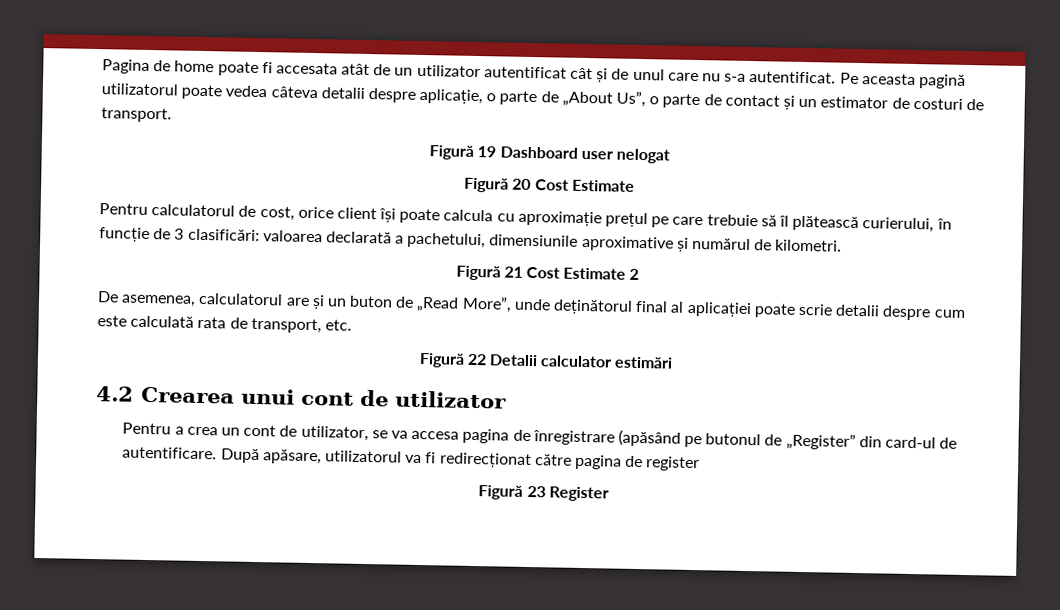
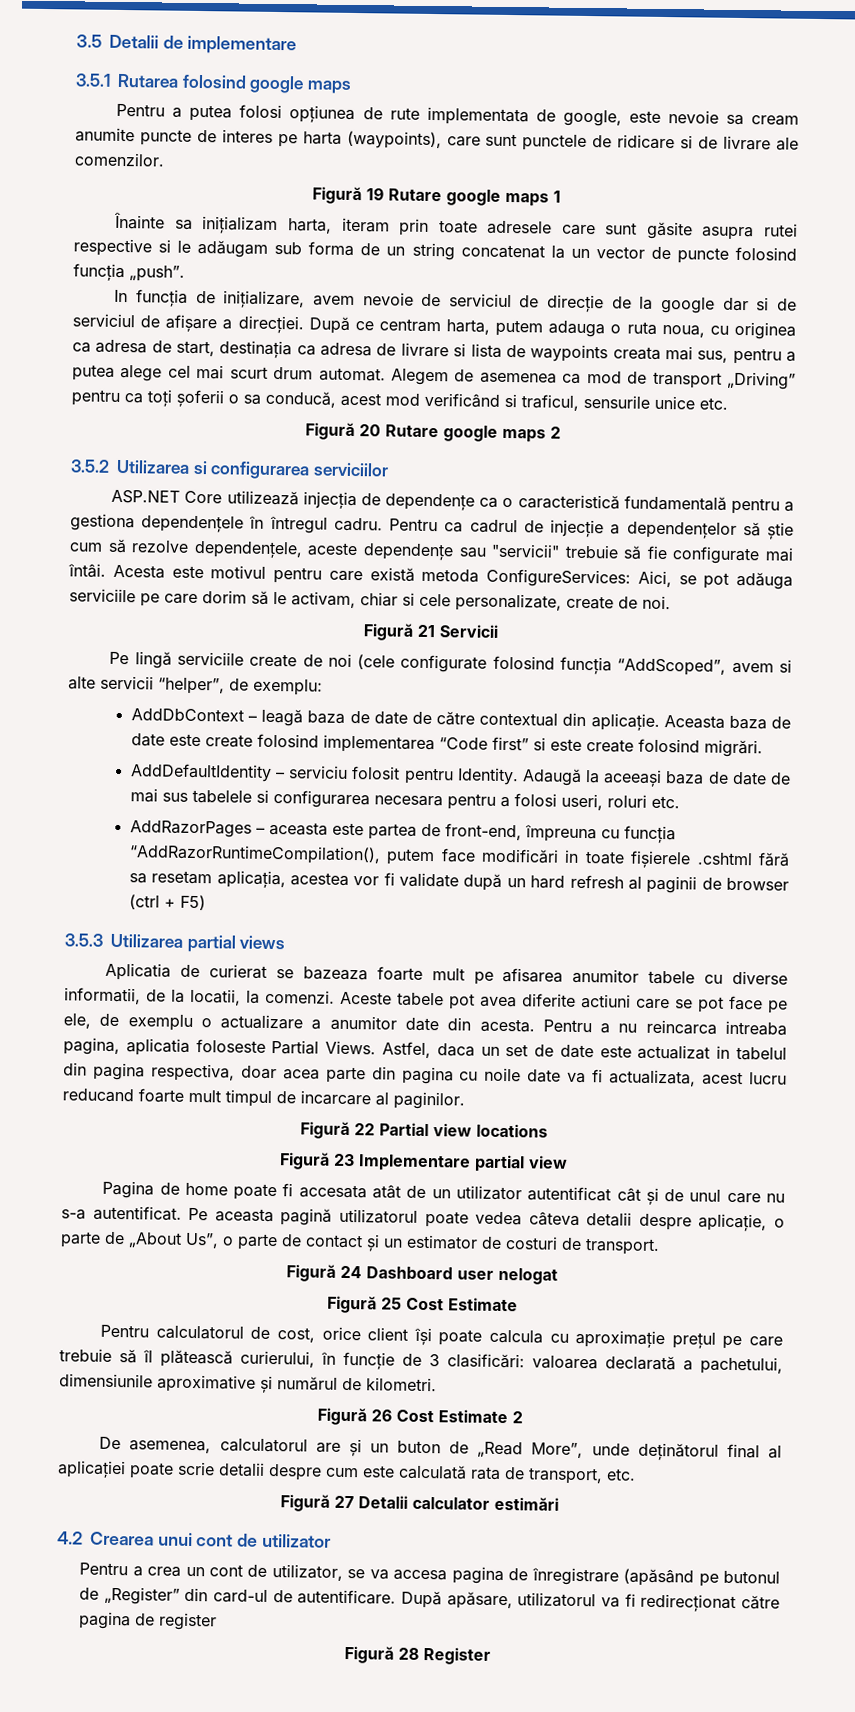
+ 3.5 Detalii de implementare
+ 3.5.1 Rutarea folosind google maps
+ Pentru a putea folosi opțiunea de rute implementata de google, este nevoie sa cream anumite puncte de interes pe harta (waypoints), care sunt punctele de ridicare si de livrare ale comenzilor.
+ Figură 19 Rutare google maps 1
+ Înainte sa inițializam harta, iteram prin toate adresele care sunt găsite asupra rutei respective si le adăugam sub forma de un string concatenat la un vector de puncte folosind funcția „push”.
+ In funcția de inițializare, avem nevoie de serviciul de direcție de la google dar si de serviciul de afișare a direcției. După ce centram harta, putem adauga o ruta noua, cu originea ca adresa de start, destinația ca adresa de livrare si lista de waypoints creata mai sus, pentru a putea alege cel mai scurt drum automat. Alegem de asemenea ca mod de transport „Driving” pentru ca toți șoferii o sa conducă, acest mod verificând si traficul, sensurile unice etc.
+ Figură 20 Rutare google maps 2
+ 3.5.2 Utilizarea si configurarea serviciilor
+ ASP.NET Core utilizează injecția de dependențe ca o caracteristică fundamentală pentru a gestiona dependențele în întregul cadru. Pentru ca cadrul de injecție a dependențelor să știe cum să rezolve dependențele, aceste dependențe sau "servicii" trebuie să fie configurate mai întâi. Acesta este motivul pentru care există metoda ConfigureServices: Aici, se pot adăuga serviciile pe care dorim să le activam, chiar si cele personalizate, create de noi.
+ Figură 21 Servicii
+ Pe lingă serviciile create de noi (cele configurate folosind funcția “AddScoped”, avem si alte servicii “helper”, de exemplu:
+ AddDbContext – leagă baza de date de către contextual din aplicație. Aceasta baza de date este create folosind implementarea “Code first” si este create folosind migrări.
+ AddDefaultIdentity – serviciu folosit pentru Identity. Adaugă la aceeași baza de date de mai sus tabelele si configurarea necesara pentru a folosi useri, roluri etc.
+ AddRazorPages – aceasta este partea de front-end, împreuna cu funcția “AddRazorRuntimeCompilation(), putem face modificări in toate fișierele .cshtml fără sa resetam aplicația, acestea vor fi validate după un hard refresh al paginii de browser (ctrl + F5)
+ 3.5.3 Utilizarea partial views
+ Aplicatia de curierat se bazeaza foarte mult pe afisarea anumitor tabele cu diverse informatii, de la locatii, la comenzi. Aceste tabele pot avea diferite actiuni care se pot face pe ele, de exemplu o actualizare a anumitor date din acesta. Pentru a nu reincarca intreaba pagina, aplicatia foloseste Partial Views. Astfel, daca un set de date este actualizat in tabelul din pagina respectiva, doar acea parte din pagina cu noile date va fi actualizata, acest lucru reducand foarte mult timpul de incarcare al paginilor.
+ Figură 22 Partial view locations
+ Figură 23 Implementare partial view
- Figură 19 Dashboard user nelogat
+ Figură 24 Dashboard user nelogat
- Figură 20 Cost Estimate
+ Figură 25 Cost Estimate
- Figură 21 Cost Estimate 2
+ Figură 26 Cost Estimate 2
- Figură 22 Detalii calculator estimări
+ Figură 27 Detalii calculator estimări
- Figură 23 Register
+ Figură 28 Register

